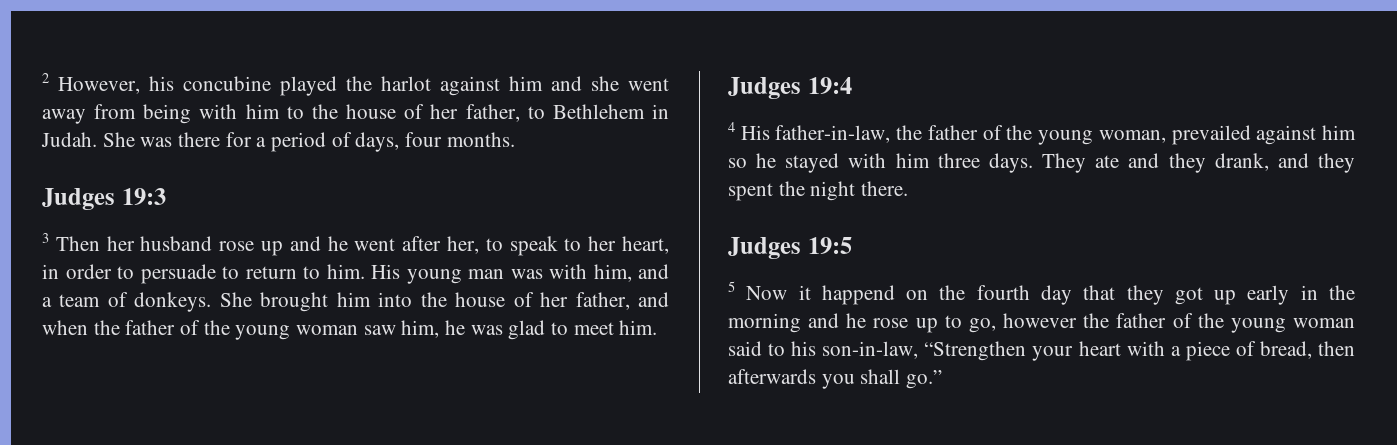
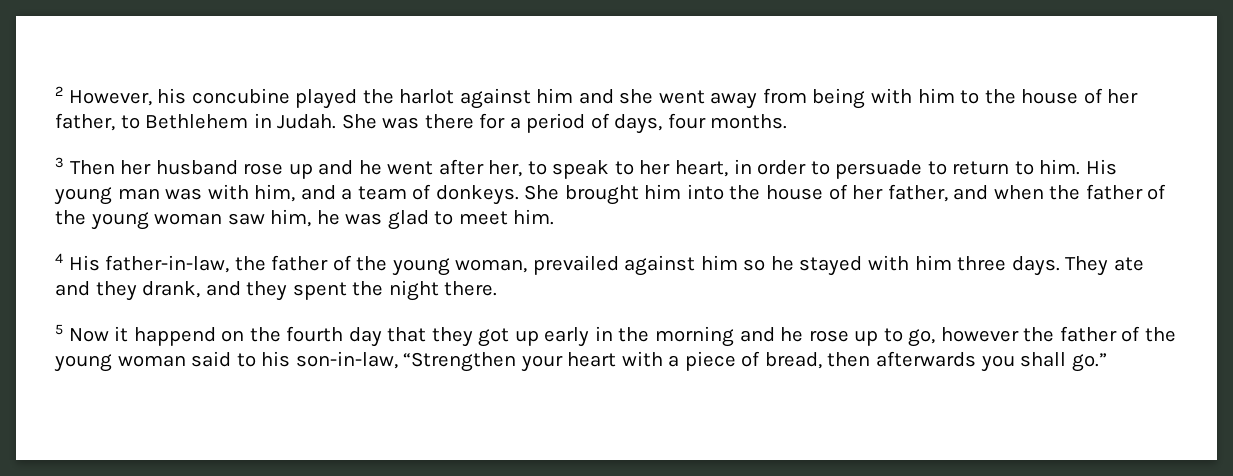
- Judges 19:3
- Judges 19:4
- Judges 19:5

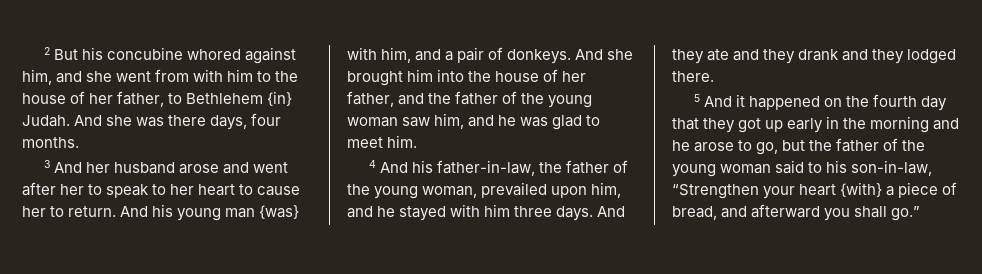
- 2 However, his concubine played the harlot against him and she went away from being with him to the house of her father, to Bethlehem in Judah. She was there for a period of days, four months.
+ 2 But his concubine whored against him, and she went from with him to the house of her father, to Bethlehem {in} Judah. And she was there days, four months.
- 3 Then her husband rose up and he went after her, to speak to her heart, in order to persuade to return to him. His young man was with him, and a team of donkeys.
+ 3 And her husband arose and went after her to speak to her heart to cause her to return. And his young man {was} with him, and a pair of donkeys.
- She brought him into the house of her father, and when the father of the young woman saw him, he was glad to meet him.
+ And she brought him into the house of her father, and the father of the young woman saw him, and he was glad to meet him.
- 4 His father-in-law, the father of the young woman, prevailed against him so he stayed with him three days.
+ 4 And his father-in-law, the father of the young woman, prevailed upon him, and he stayed with him three days.
- They ate and they drank, and they spent the night there.
+ And they ate and they drank and they lodged there.
- 5 Now it happend on the fourth day that they got up early in the morning and he rose up to go, however the father of the young woman said to his son-in-law, “Strengthen your heart with a piece of bread, then afterwards you shall go.”
+ 5 And it happened on the fourth day that they got up early in the morning and he arose to go, but the father of the young woman said to his son-in-law, “Strengthen your heart {with} a piece of bread, and afterward you shall go.”

